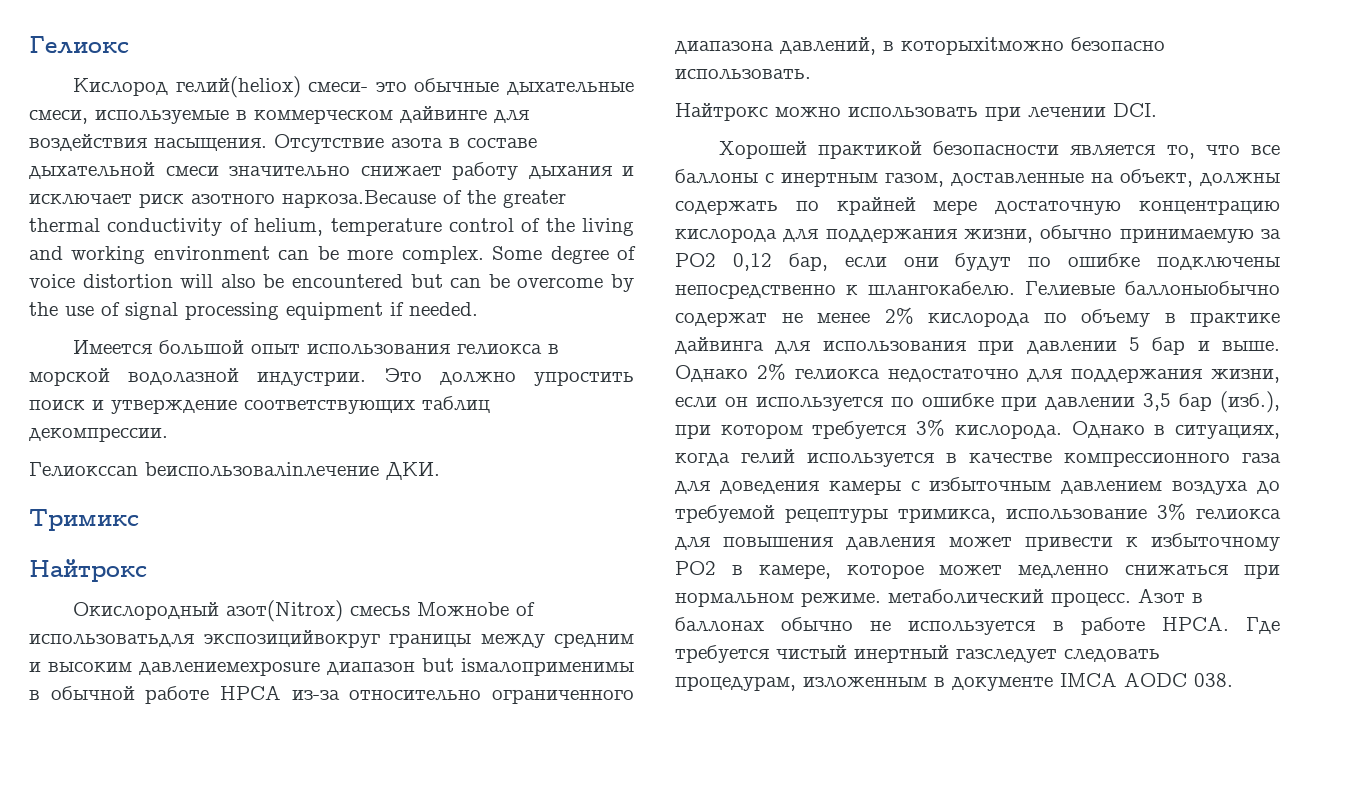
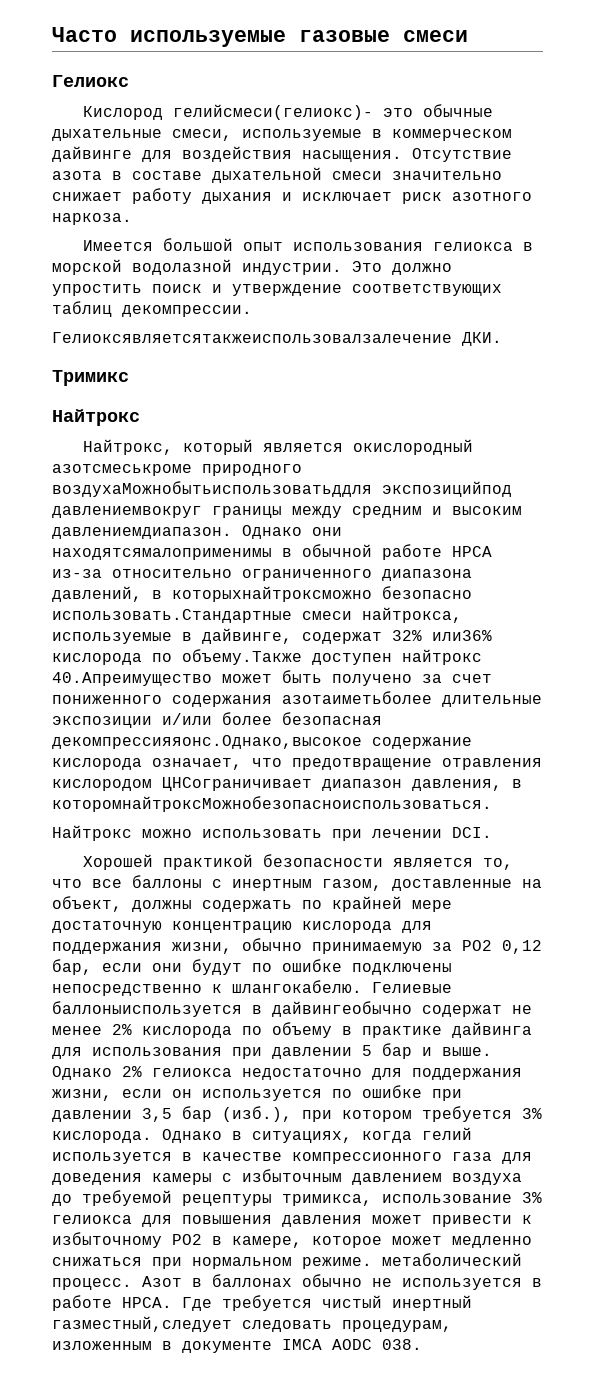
+ Часто используемые газовые смеси
- Кислород гелий(heliox) смеси- это обычные дыхательные смеси, используемые в коммерческом дайвинге для воздействия насыщения.
+ Кислород гелийсмеси(гелиокс)- это обычные дыхательные смеси, используемые в коммерческом дайвинге для воздействия насыщения.
- Отсутствие азота в составе дыхательной смеси значительно снижает работу дыхания и исключает риск азотного наркоза.Because of the greater thermal conductivity of helium, temperature control of the living and working environment can be more complex. Some degree of voice distortion will also be encountered but can be overcome by the use of signal processing equipment if needed.
+ Отсутствие азота в составе дыхательной смеси значительно снижает работу дыхания и исключает риск азотного наркоза.
- Гелиоксcan beиспользовалinлечение ДКИ.
+ Гелиоксявляетсятакжеиспользовалзалечение ДКИ.
- Oкислородный азот(Nitrox) смесьs Можноbe of использоватьдля экспозицийвокруг границы между средним и высоким давлениемexposure диапазон but isмалоприменимы в обычной работе HPCA из-за относительно ограниченного диапазона давлений, в которыхitможно безопасно использовать.
+ Найтрокс, который является окислородный азотсмеськроме природного воздухаМожнобытьиспользоватьддля экспозицийпод давлениемвокруг границы между средним и высоким давлениемдиапазон. Однако они находятсямалоприменимы в обычной работе HPCA из-за относительно ограниченного диапазона давлений, в которыхнайтроксможно безопасно использовать.Стандартные смеси найтрокса, используемые в дайвинге, содержат 32% или36% кислорода по объему.Также доступен найтрокс 40.Апреимущество может быть получено за счет пониженного содержания азотаиметьболее длительные экспозиции и/или более безопасная декомпрессияяонс.Однако,высокое содержание кислорода означает, что предотвращение отравления кислородом ЦНСограничивает диапазон давления, в которомнайтроксМожнобезопасноиспользоваться.
- Гелиевые баллоныобычно содержат не менее 2% кислорода по объему в практике дайвинга для использования при давлении 5 бар и выше.
+ Гелиевые баллоныиспользуется в дайвингеобычно содержат не менее 2% кислорода по объему в практике дайвинга для использования при давлении 5 бар и выше.
- Где требуется чистый инертный газследует следовать процедурам, изложенным в документе IMCA AODC 038.
+ Где требуется чистый инертный газместный,следует следовать процедурам, изложенным в документе IMCA AODC 038.

